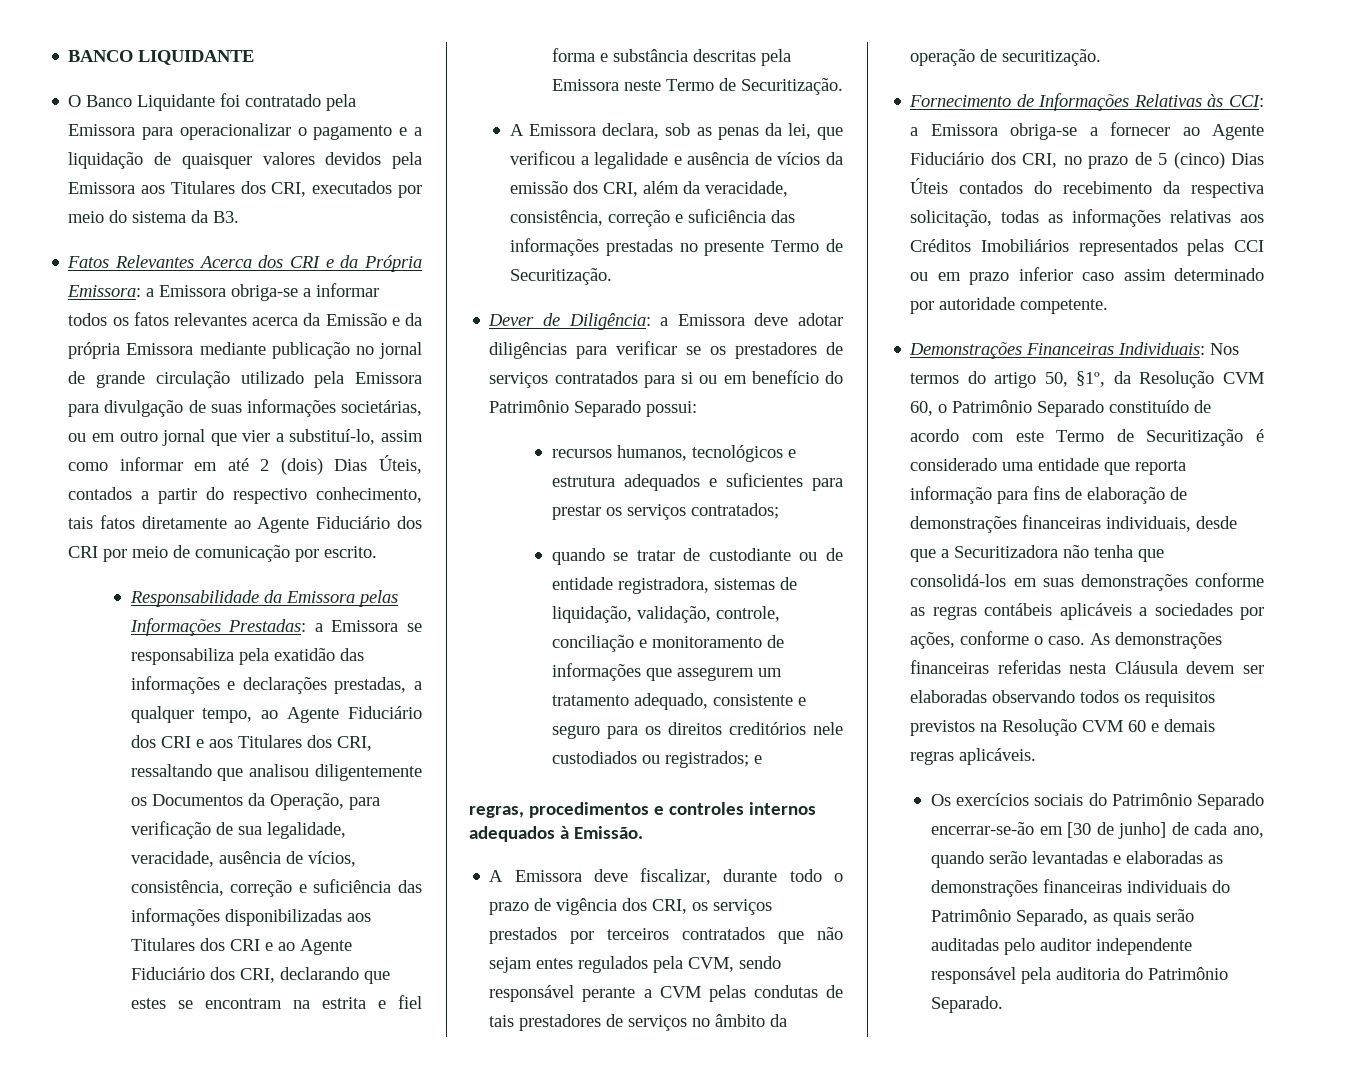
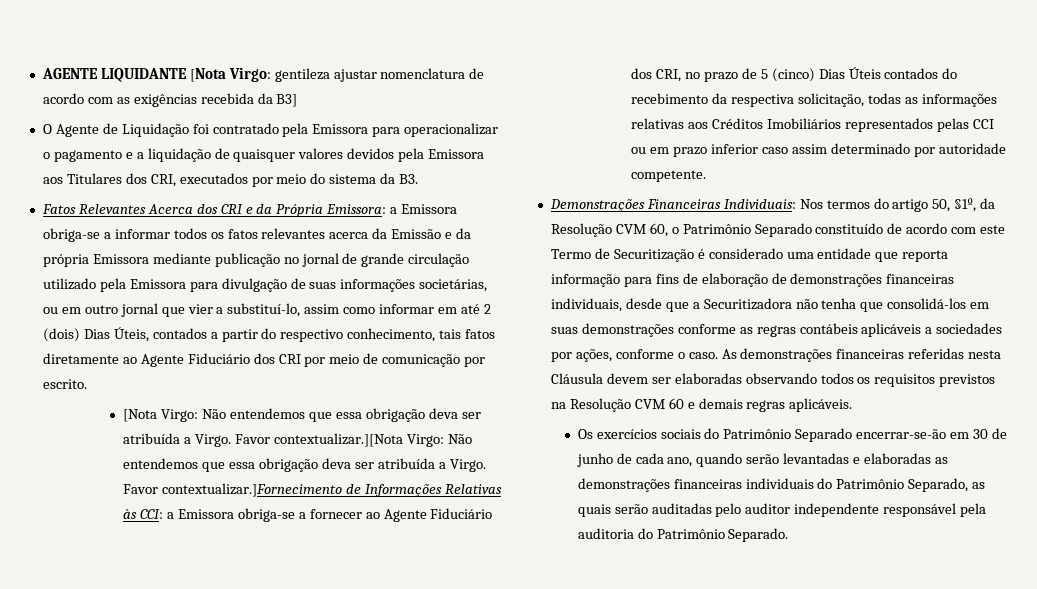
- BANCO LIQUIDANTE
- O Banco Liquidante foi contratado pela Emissora para operacionalizar o pagamento e a liquidação de quaisquer valores devidos pela Emissora aos Titulares dos CRI, executados por meio do sistema da B3.
+ AGENTE LIQUIDANTE [Nota Virgo: gentileza ajustar nomenclatura de acordo com as exigências recebida da B3]
+ O Agente de Liquidação foi contratado pela Emissora para operacionalizar o pagamento e a liquidação de quaisquer valores devidos pela Emissora aos Titulares dos CRI, executados por meio do sistema da B3.
- Responsabilidade da Emissora pelas Informações Prestadas: a Emissora se responsabiliza pela exatidão das informações e declarações prestadas, a qualquer tempo, ao Agente Fiduciário dos CRI e aos Titulares dos CRI, ressaltando que analisou diligentemente os Documentos da Operação, para verificação de sua legalidade, veracidade, ausência de vícios, consistência, correção e suficiência das informações disponibilizadas aos Titulares dos CRI e ao Agente Fiduciário dos CRI, declarando que estes se encontram na estrita e fiel forma e substância descritas pela Emissora neste Termo de Securitização.
- A Emissora declara, sob as penas da lei, que verificou a legalidade e ausência de vícios da emissão dos CRI, além da veracidade, consistência, correção e suficiência das informações prestadas no presente Termo de Securitização.
- Dever de Diligência: a Emissora deve adotar diligências para verificar se os prestadores de serviços contratados para si ou em benefício do Patrimônio Separado possui:
- recursos humanos, tecnológicos e estrutura adequados e suficientes para prestar os serviços contratados;
- quando se tratar de custodiante ou de entidade registradora, sistemas de liquidação, validação, controle, conciliação e monitoramento de informações que assegurem um tratamento adequado, consistente e seguro para os direitos creditórios nele custodiados ou registrados; e
- regras, procedimentos e controles internos adequados à Emissão.
- A Emissora deve fiscalizar, durante todo o prazo de vigência dos CRI, os serviços prestados por terceiros contratados que não sejam entes regulados pela CVM, sendo responsável perante a CVM pelas condutas de tais prestadores de serviços no âmbito da operação de securitização.
- Fornecimento de Informações Relativas às CCI: a Emissora obriga-se a fornecer ao Agente Fiduciário dos CRI, no prazo de 5 (cinco) Dias Úteis contados do recebimento da respectiva solicitação, todas as informações relativas aos Créditos Imobiliários representados pelas CCI ou em prazo inferior caso assim determinado por autoridade competente.
+ [Nota Virgo: Não entendemos que essa obrigação deva ser atribuída a Virgo. Favor contextualizar.][Nota Virgo: Não entendemos que essa obrigação deva ser atribuída a Virgo. Favor contextualizar.]Fornecimento de Informações Relativas às CCI: a Emissora obriga-se a fornecer ao Agente Fiduciário dos CRI, no prazo de 5 (cinco) Dias Úteis contados do recebimento da respectiva solicitação, todas as informações relativas aos Créditos Imobiliários representados pelas CCI ou em prazo inferior caso assim determinado por autoridade competente.
- Os exercícios sociais do Patrimônio Separado encerrar-se-ão em [30 de junho] de cada ano, quando serão levantadas e elaboradas as demonstrações financeiras individuais do Patrimônio Separado, as quais serão auditadas pelo auditor independente responsável pela auditoria do Patrimônio Separado.
+ Os exercícios sociais do Patrimônio Separado encerrar-se-ão em 30 de junho de cada ano, quando serão levantadas e elaboradas as demonstrações financeiras individuais do Patrimônio Separado, as quais serão auditadas pelo auditor independente responsável pela auditoria do Patrimônio Separado.

